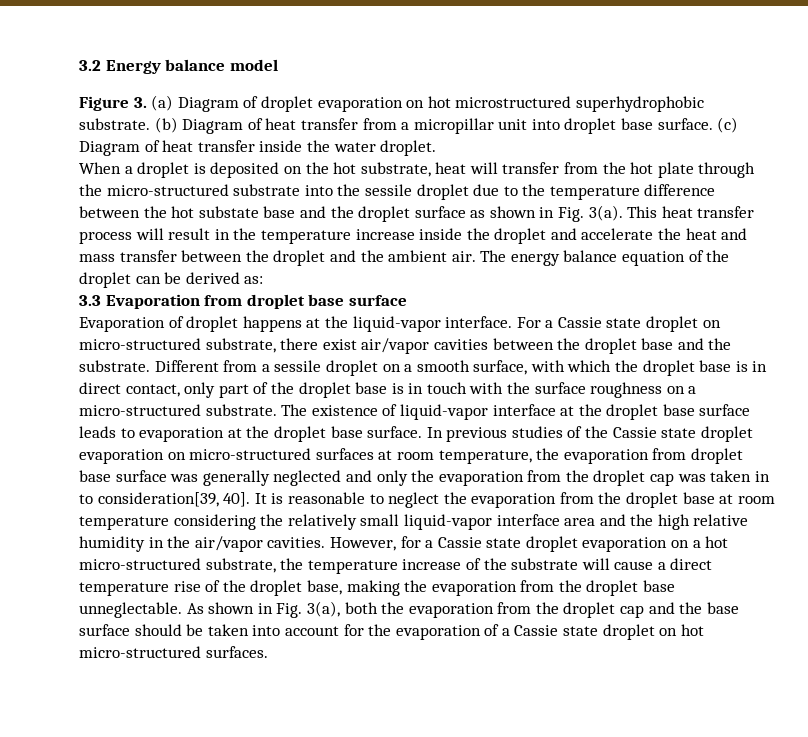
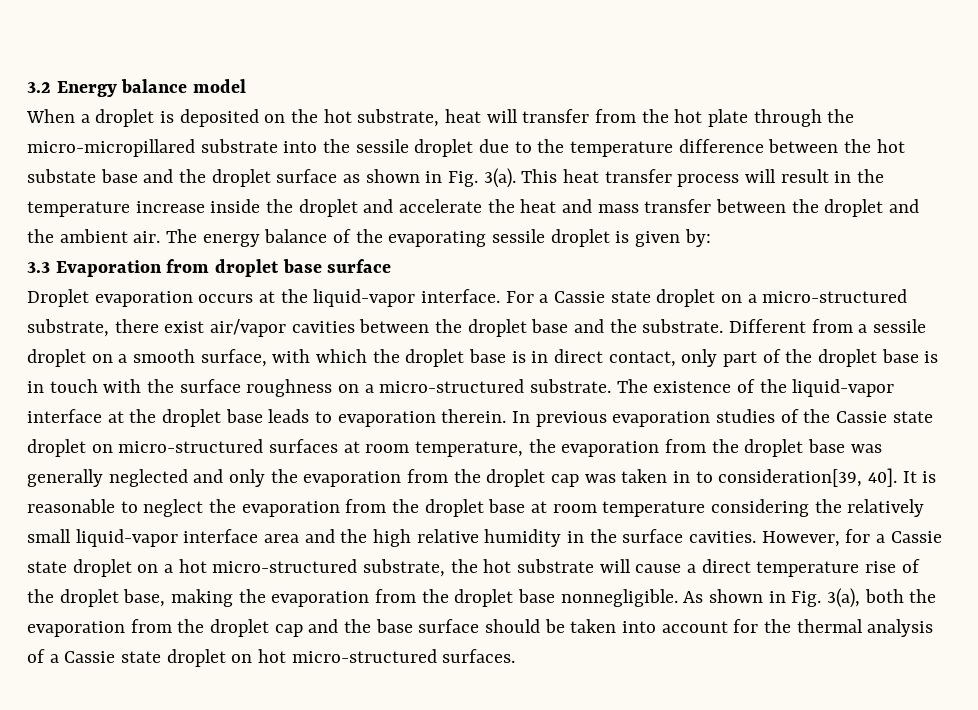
- Figure 3. (a) Diagram of droplet evaporation on hot microstructured superhydrophobic substrate. (b) Diagram of heat transfer from a micropillar unit into droplet base surface. (c) Diagram of heat transfer inside the water droplet.
- When a droplet is deposited on the hot substrate, heat will transfer from the hot plate through the micro-structured substrate into the sessile droplet due to the temperature difference between the hot substate base and the droplet surface as shown in Fig. 3(a).
+ When a droplet is deposited on the hot substrate, heat will transfer from the hot plate through the micro-micropillared substrate into the sessile droplet due to the temperature difference between the hot substate base and the droplet surface as shown in Fig. 3(a).
- The energy balance equation of the droplet can be derived as:
+ The energy balance of the evaporating sessile droplet is given by:
- Evaporation of droplet happens at the liquid-vapor interface.
+ Droplet evaporation occurs at the liquid-vapor interface.
- For a Cassie state droplet on micro-structured substrate, there exist air/vapor cavities between the droplet base and the substrate.
+ For a Cassie state droplet on a micro-structured substrate, there exist air/vapor cavities between the droplet base and the substrate.
- The existence of liquid-vapor interface at the droplet base surface leads to evaporation at the droplet base surface.
+ The existence of the liquid-vapor interface at the droplet base leads to evaporation therein.
- In previous studies of the Cassie state droplet evaporation on micro-structured surfaces at room temperature, the evaporation from droplet base surface was generally neglected and only the evaporation from the droplet cap was taken in to consideration[39, 40].
+ In previous evaporation studies of the Cassie state droplet on micro-structured surfaces at room temperature, the evaporation from the droplet base was generally neglected and only the evaporation from the droplet cap was taken in to consideration[39, 40].
- It is reasonable to neglect the evaporation from the droplet base at room temperature considering the relatively small liquid-vapor interface area and the high relative humidity in the air/vapor cavities.
+ It is reasonable to neglect the evaporation from the droplet base at room temperature considering the relatively small liquid-vapor interface area and the high relative humidity in the surface cavities.
- However, for a Cassie state droplet evaporation on a hot micro-structured substrate, the temperature increase of the substrate will cause a direct temperature rise of the droplet base, making the evaporation from the droplet base unneglectable.
+ However, for a Cassie state droplet on a hot micro-structured substrate, the hot substrate will cause a direct temperature rise of the droplet base, making the evaporation from the droplet base nonnegligible.
- As shown in Fig. 3(a), both the evaporation from the droplet cap and the base surface should be taken into account for the evaporation of a Cassie state droplet on hot micro-structured surfaces.
+ As shown in Fig. 3(a), both the evaporation from the droplet cap and the base surface should be taken into account for the thermal analysis of a Cassie state droplet on hot micro-structured surfaces.

